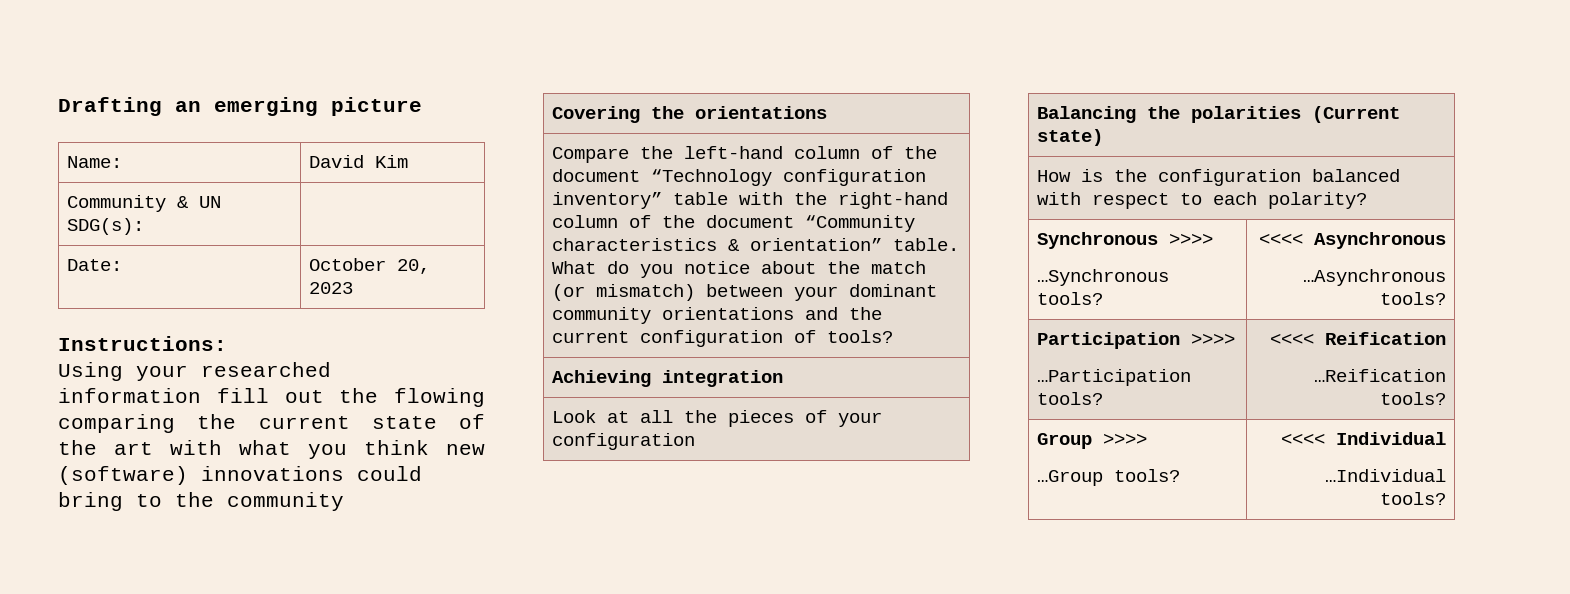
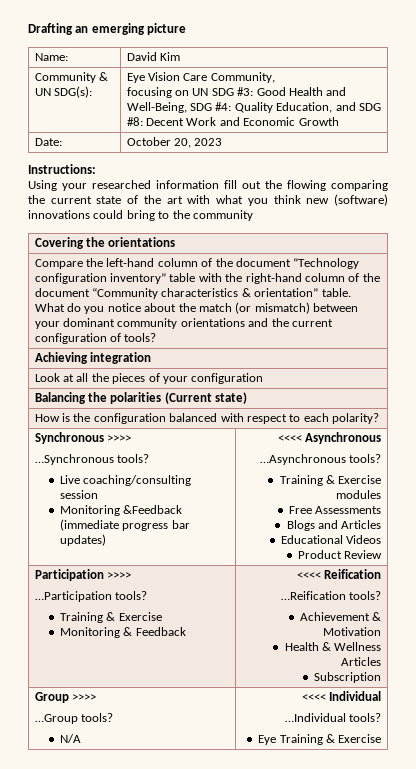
- Community & UN SDG(s): |
+ Community & UN SDG(s): | Eye Vision Care Community,
+ focusing on UN SDG #3: Good Health and Well-Being, SDG #4: Quality Education, and SDG #8: Decent Work and Economic Growth
  Synchronous >>>>
- …Synchronous tools? | <<<< Asynchronous
+ …Synchronous tools?
+ Live coaching/consulting session
+ Monitoring &Feedback (immediate progress bar updates) | <<<< Asynchronous
  …Asynchronous tools?
+ Training & Exercise modules
+ Free Assessments
+ Blogs and Articles
+ Educational Videos
+ Product Review
  Participation >>>>
- …Participation tools? | <<<< Reification
+ …Participation tools?
+ Training & Exercise
+ Monitoring & Feedback | <<<< Reification
  …Reification tools?
+ Achievement & Motivation
+ Health & Wellness Articles
+ Subscription
  Group >>>>
- …Group tools? | <<<< Individual
+ …Group tools?
+ N/A | <<<< Individual
  …Individual tools?
+ Eye Training & Exercise

